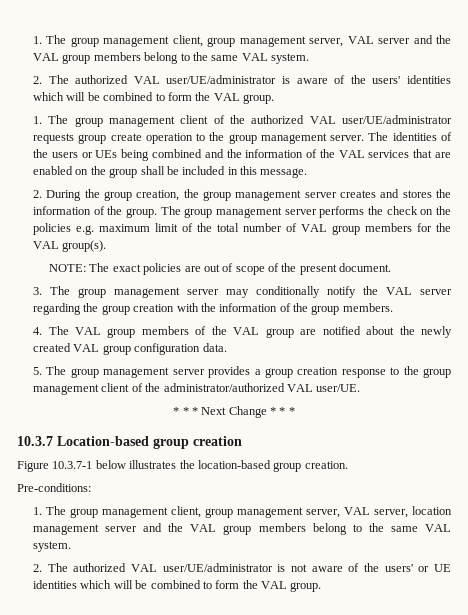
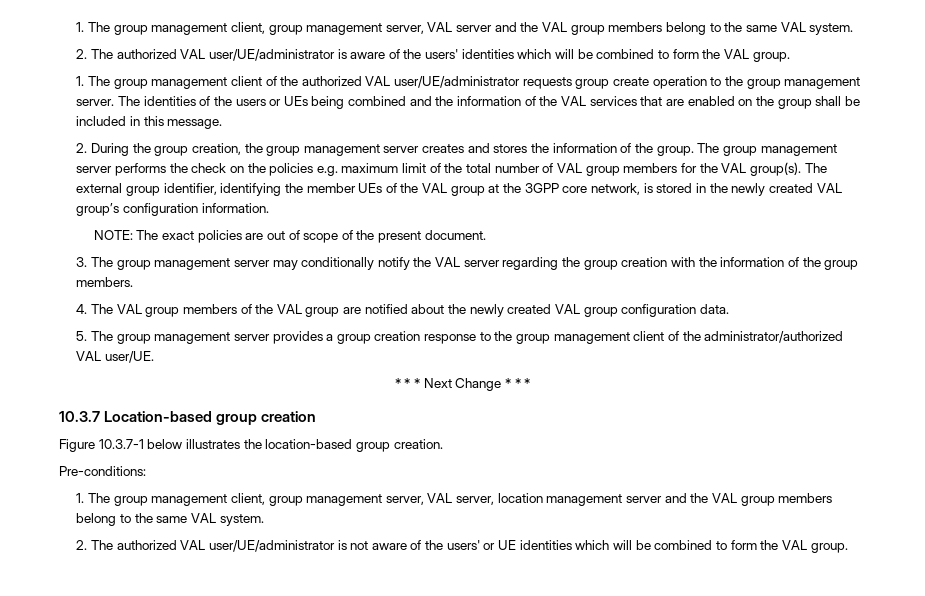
+ The external group identifier, identifying the member UEs of the VAL group at the 3GPP core network, is stored in the newly created VAL group’s configuration information.

